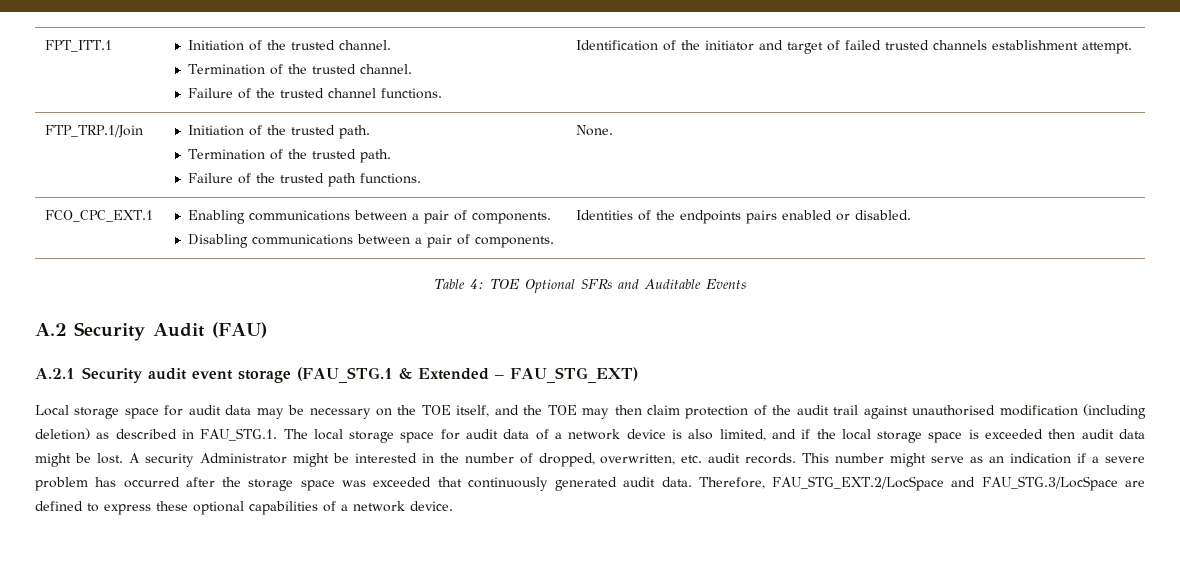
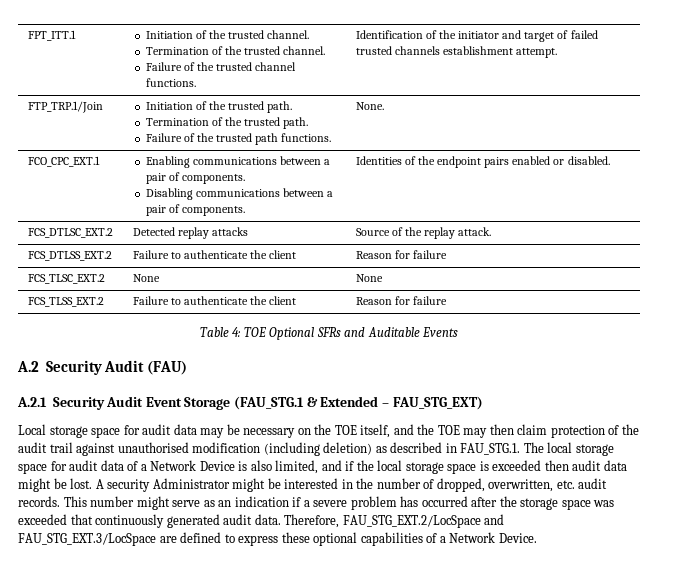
  FCO_CPC_EXT.1 | Enabling communications between a pair of components.
- Disabling communications between a pair of components. | Identities of the endpoints pairs enabled or disabled.
+ Disabling communications between a pair of components. | Identities of the endpoint pairs enabled or disabled.
+ FCS_DTLSC_EXT.2 | Detected replay attacks | Source of the replay attack.
+ FCS_DTLSS_EXT.2 | Failure to authenticate the client | Reason for failure
+ FCS_TLSC_EXT.2 | None | None
+ FCS_TLSS_EXT.2 | Failure to authenticate the client | Reason for failure
- A.2.1 Security audit event storage (FAU_STG.1 & Extended – FAU_STG_EXT)
+ A.2.1 Security Audit Event Storage (FAU_STG.1 & Extended – FAU_STG_EXT)
- Local storage space for audit data may be necessary on the TOE itself, and the TOE may then claim protection of the audit trail against unauthorised modification (including deletion) as described in FAU_STG.1. The local storage space for audit data of a network device is also limited, and if the local storage space is exceeded then audit data might be lost.
+ Local storage space for audit data may be necessary on the TOE itself, and the TOE may then claim protection of the audit trail against unauthorised modification (including deletion) as described in FAU_STG.1. The local storage space for audit data of a Network Device is also limited, and if the local storage space is exceeded then audit data might be lost.
- Therefore, FAU_STG_EXT.2/LocSpace and FAU_STG.3/LocSpace are defined to express these optional capabilities of a network device.
+ Therefore, FAU_STG_EXT.2/LocSpace and FAU_STG_EXT.3/LocSpace are defined to express these optional capabilities of a Network Device.

